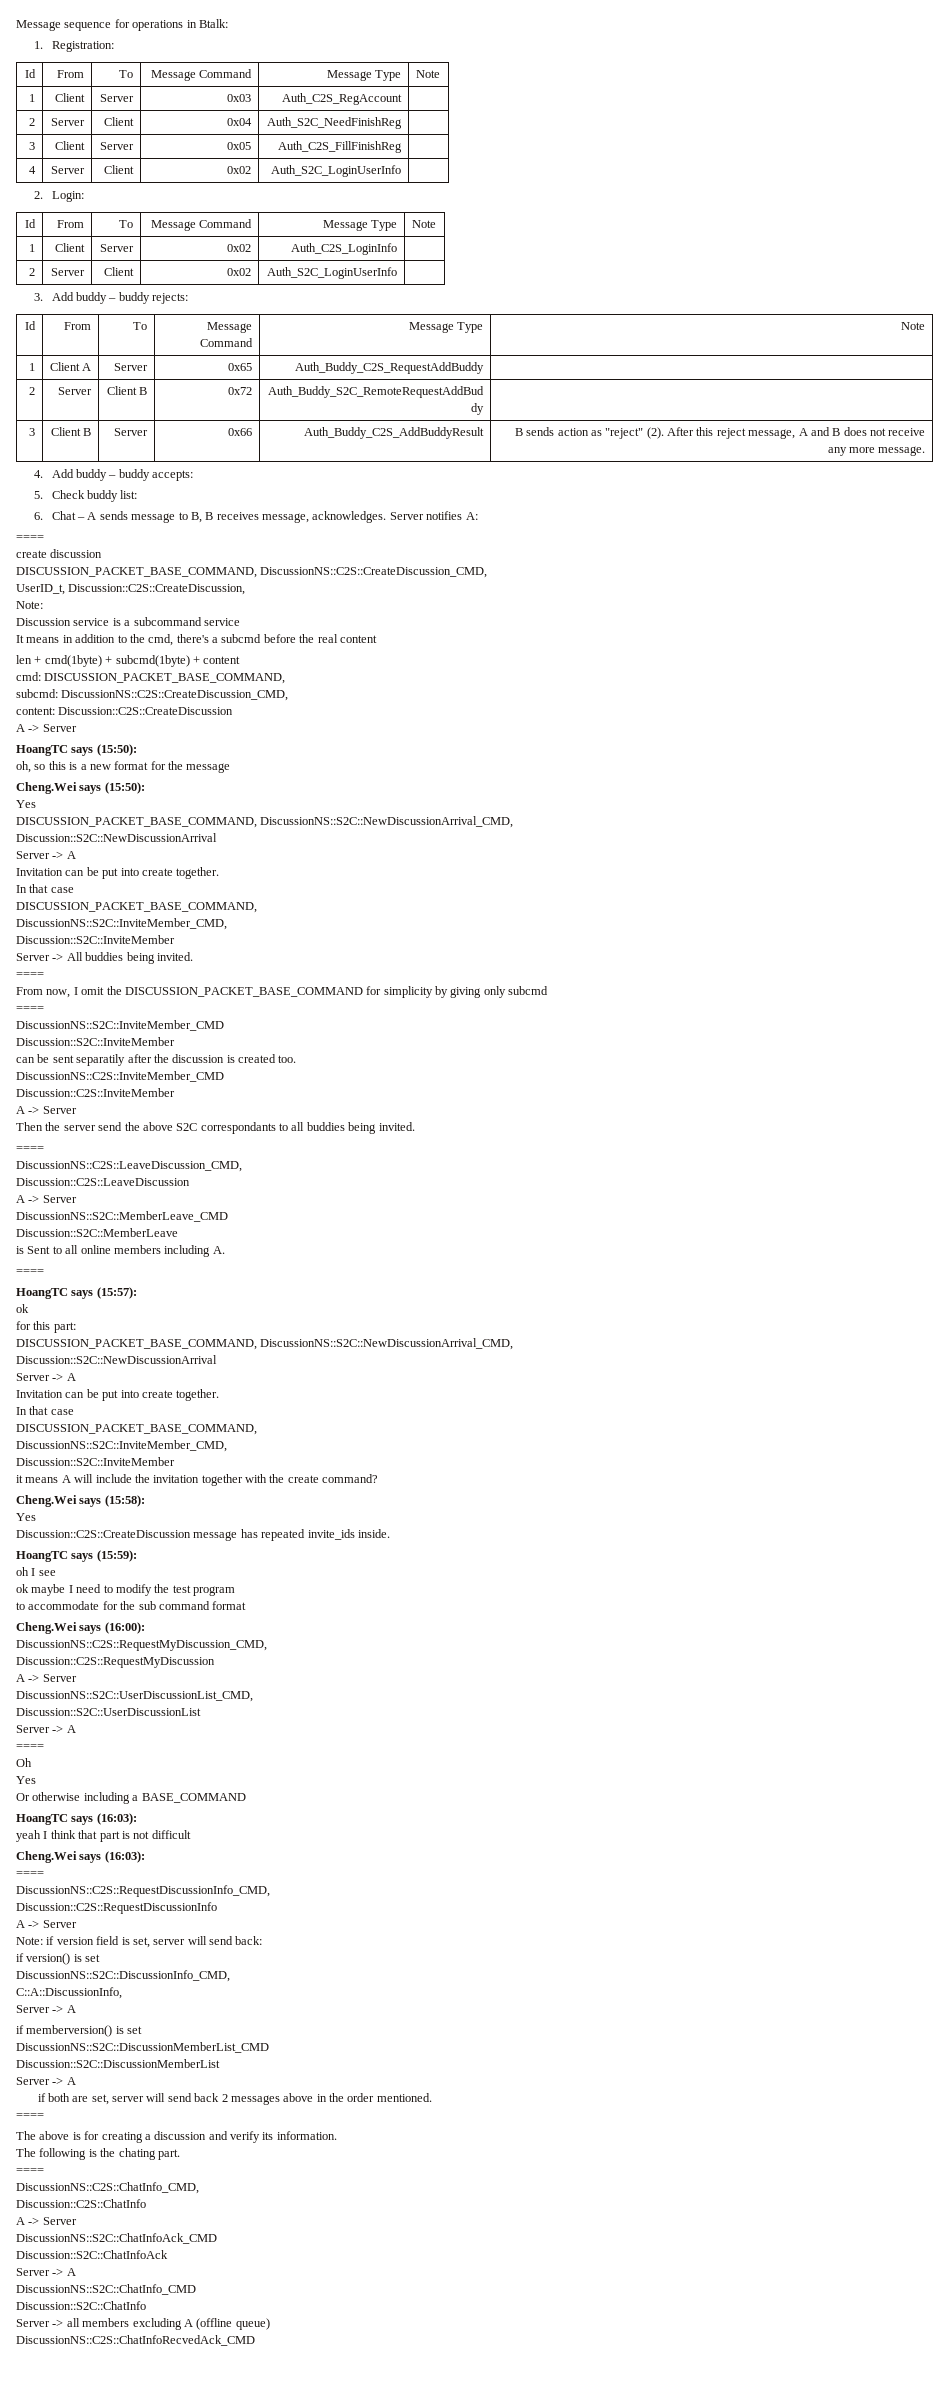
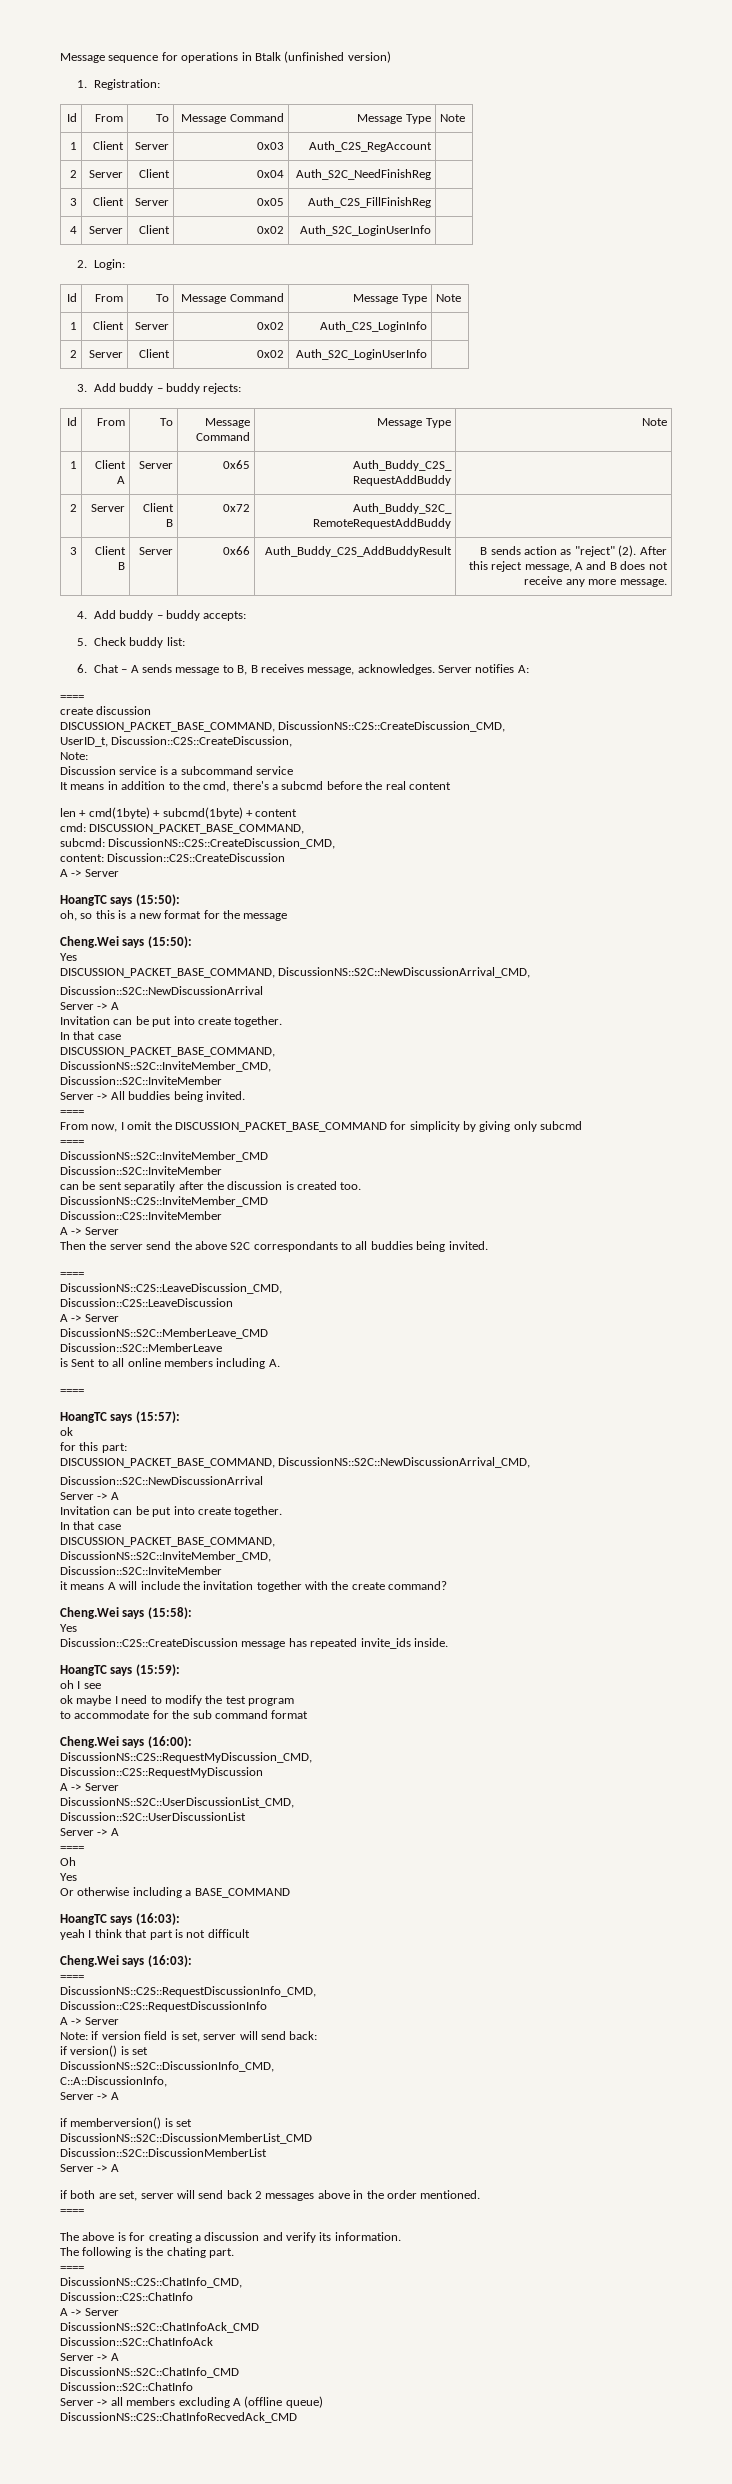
- Message sequence for operations in Btalk:
+ Message sequence for operations in Btalk (unfinished version)

